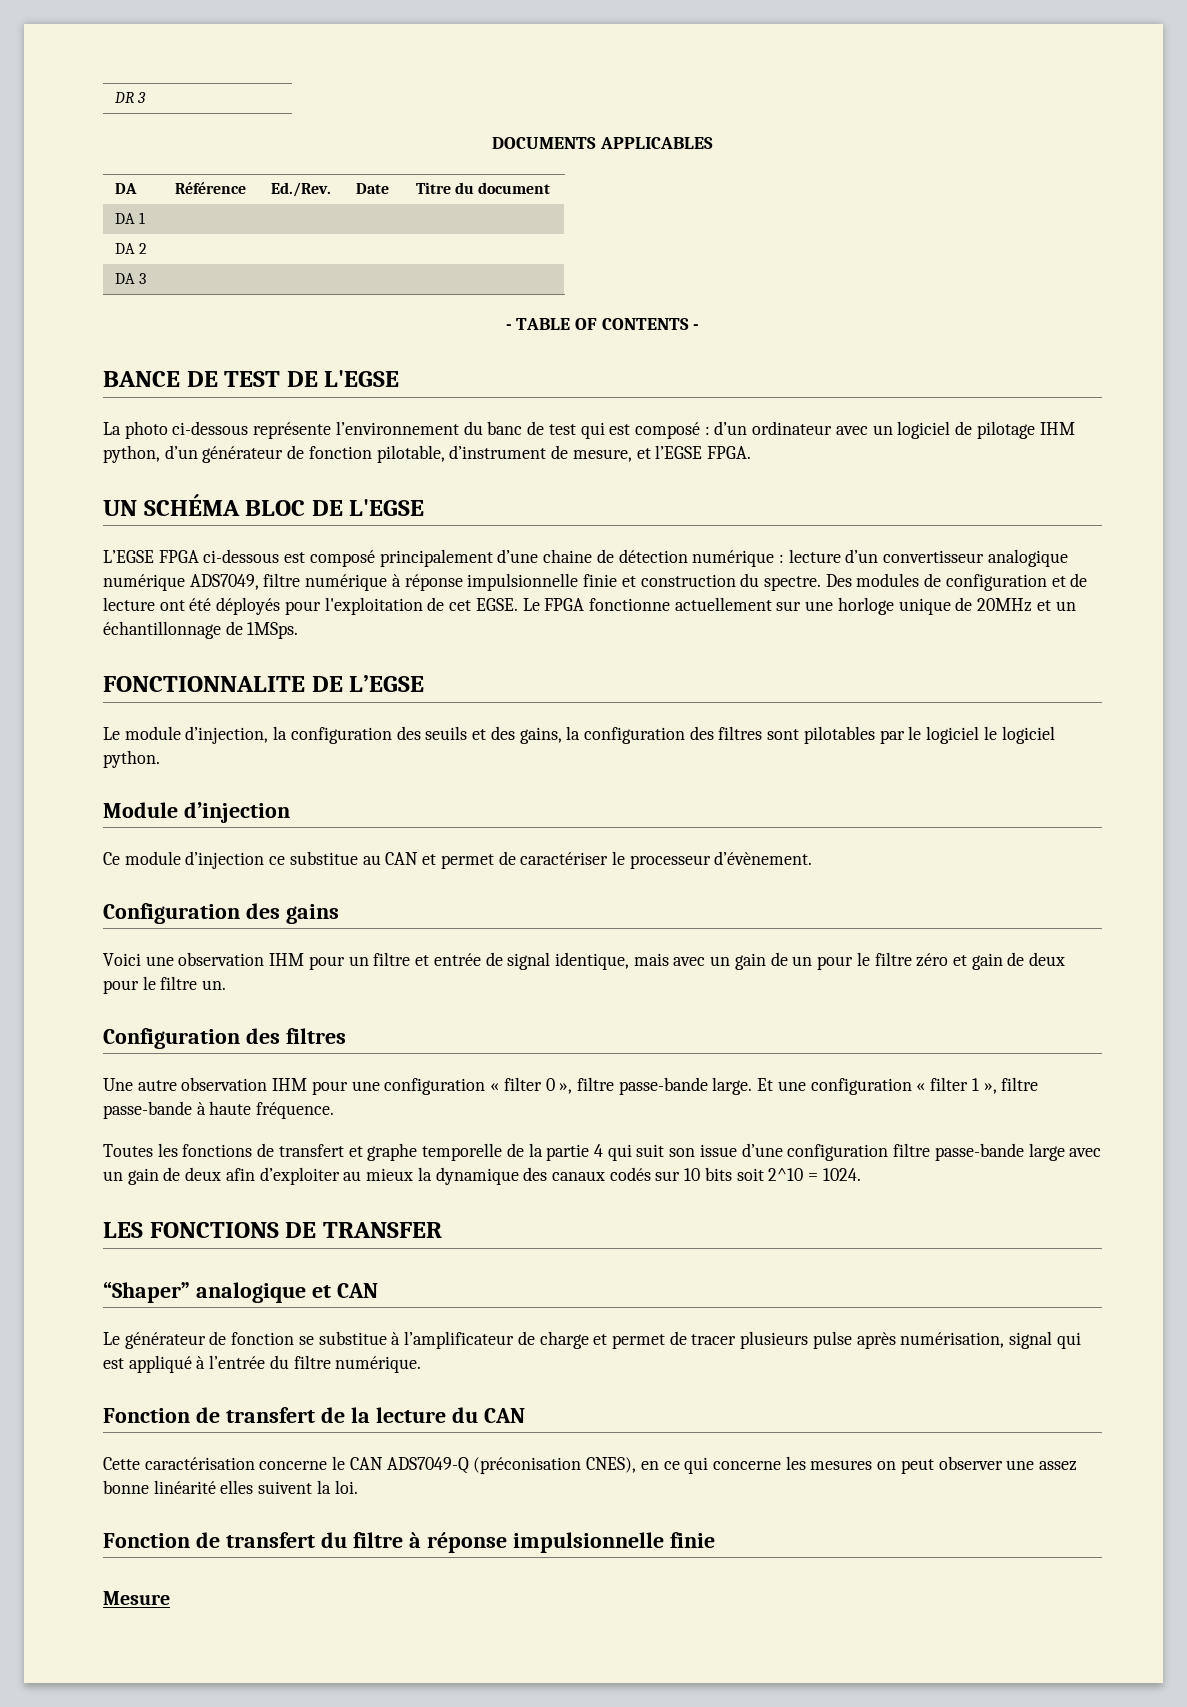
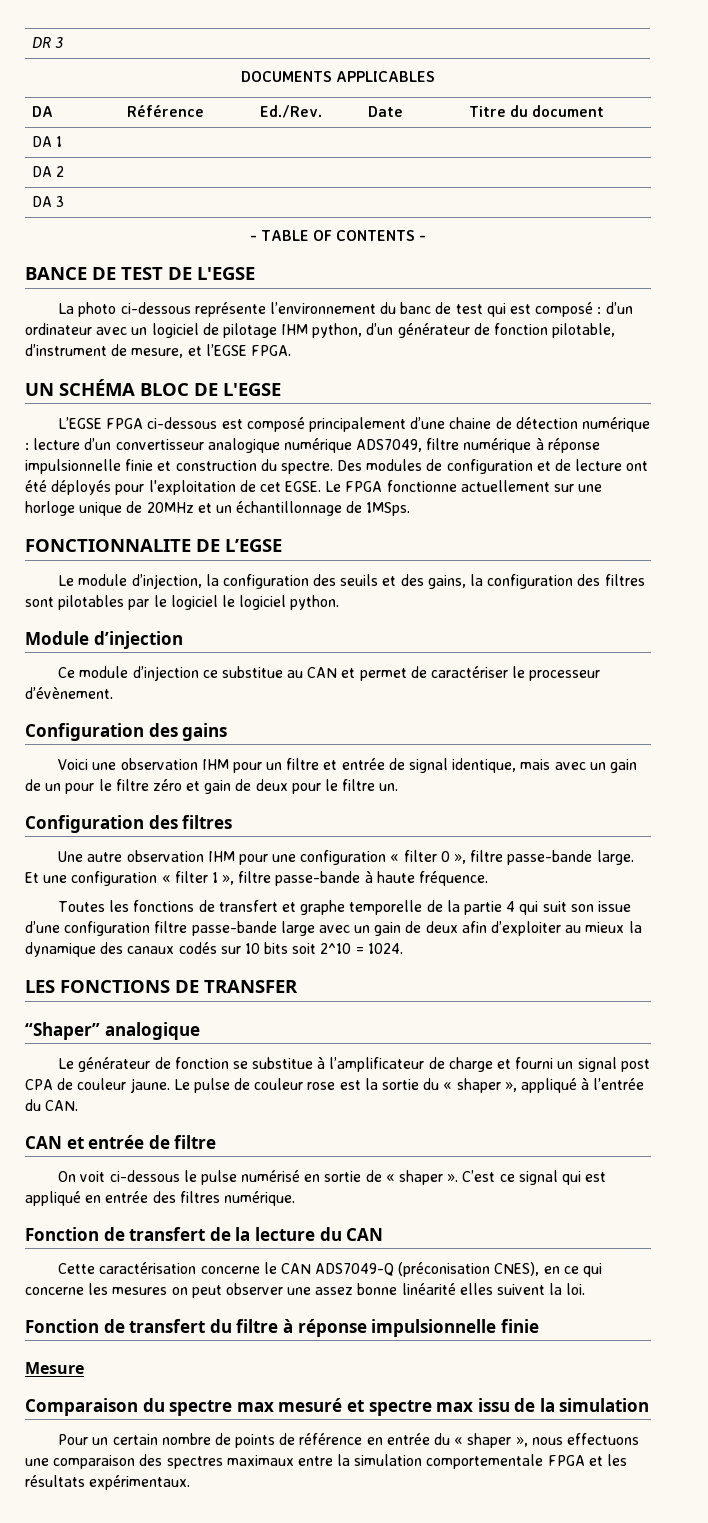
- “Shaper” analogique et CAN
+ “Shaper” analogique
- Le générateur de fonction se substitue à l’amplificateur de charge et permet de tracer plusieurs pulse après numérisation, signal qui est appliqué à l’entrée du filtre numérique.
+ Le générateur de fonction se substitue à l’amplificateur de charge et fourni un signal post CPA de couleur jaune. Le pulse de couleur rose est la sortie du « shaper », appliqué à l’entrée du CAN.
+ CAN et entrée de filtre
+ On voit ci-dessous le pulse numérisé en sortie de « shaper ». C’est ce signal qui est appliqué en entrée des filtres numérique.
+ Comparaison du spectre max mesuré et spectre max issu de la simulation
+ Pour un certain nombre de points de référence en entrée du « shaper », nous effectuons une comparaison des spectres maximaux entre la simulation comportementale FPGA et les résultats expérimentaux.

